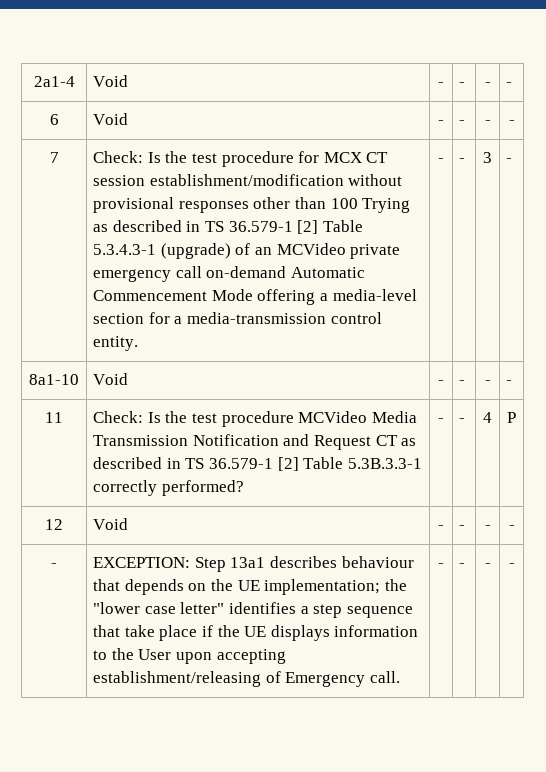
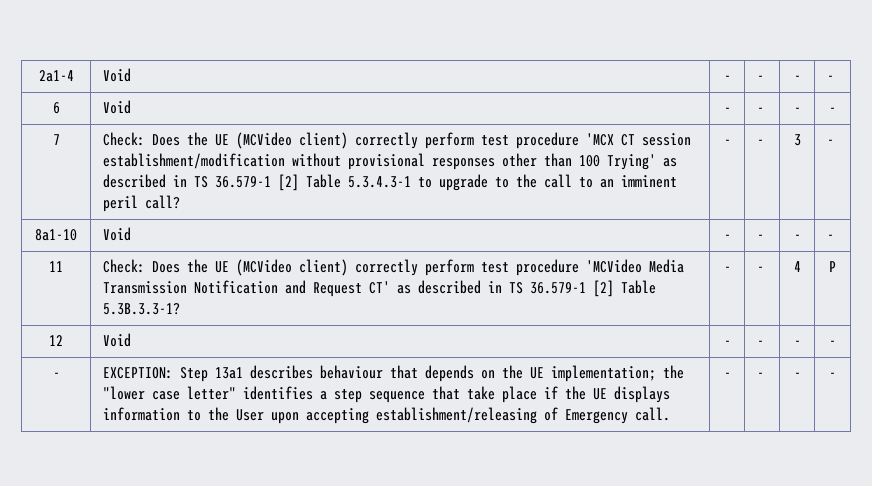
- Check: Is the test procedure for MCX CT session establishment/modification without provisional responses other than 100 Trying as described in TS 36.579-1 [2] Table 5.3.4.3-1 (upgrade) of an MCVideo private emergency call on-demand Automatic Commencement Mode offering a media-level section for a media-transmission control entity.
+ Check: Does the UE (MCVideo client) correctly perform test procedure 'MCX CT session establishment/modification without provisional responses other than 100 Trying' as described in TS 36.579-1 [2] Table 5.3.4.3-1 to upgrade to the call to an imminent peril call?
- 11 | Check: Is the test procedure MCVideo Media Transmission Notification and Request CT as described in TS 36.579-1 [2] Table 5.3B.3.3-1 correctly performed? | - | - | 4 | P
+ 11 | Check: Does the UE (MCVideo client) correctly perform test procedure 'MCVideo Media Transmission Notification and Request CT' as described in TS 36.579-1 [2] Table 5.3B.3.3-1? | - | - | 4 | P

